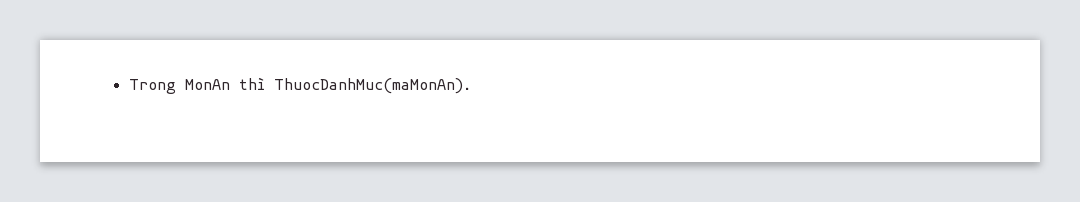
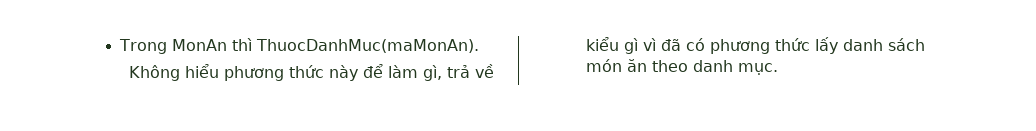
+ Không hiểu phương thức này để làm gì, trả về kiểu gì vì đã có phương thức lấy danh sách món ăn theo danh mục.

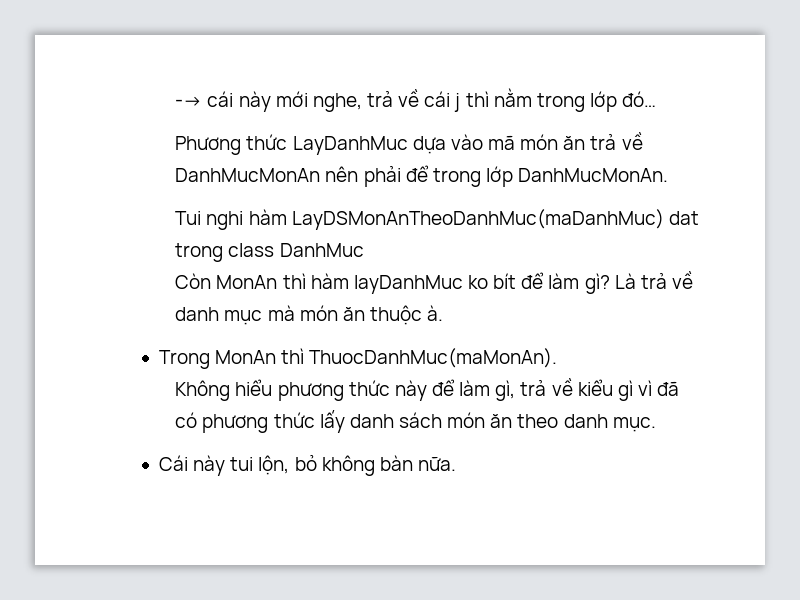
+ -→ cái này mới nghe, trả về cái j thì nằm trong lớp đó…
+ Phương thức LayDanhMuc dựa vào mã món ăn trả về DanhMucMonAn nên phải để trong lớp DanhMucMonAn.
+ Tui nghi hàm LayDSMonAnTheoDanhMuc(maDanhMuc) dat trong class DanhMuc
+ Còn MonAn thì hàm layDanhMuc ko bít để làm gì? Là trả về danh mục mà món ăn thuộc à.
+ Cái này tui lộn, bỏ không bàn nữa.

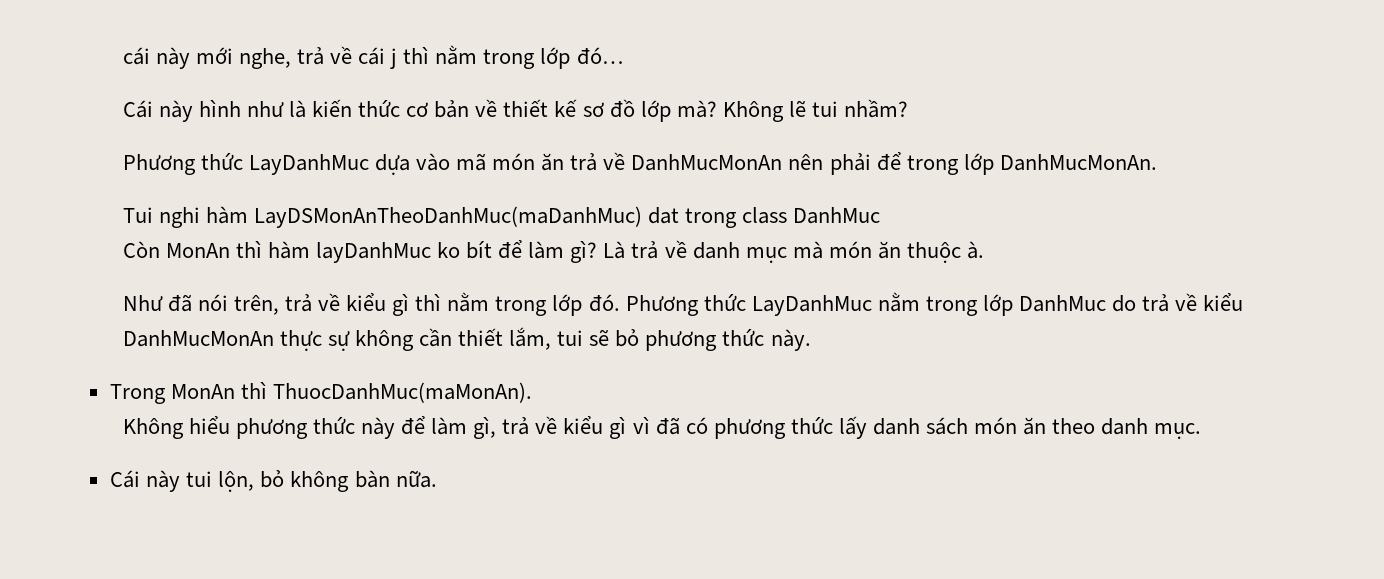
- -→ cái này mới nghe, trả về cái j thì nằm trong lớp đó…
+ cái này mới nghe, trả về cái j thì nằm trong lớp đó…
+ Cái này hình như là kiến thức cơ bản về thiết kế sơ đồ lớp mà? Không lẽ tui nhầm?
+ Như đã nói trên, trả về kiểu gì thì nằm trong lớp đó. Phương thức LayDanhMuc nằm trong lớp DanhMuc do trả về kiểu DanhMucMonAn thực sự không cần thiết lắm, tui sẽ bỏ phương thức này.

